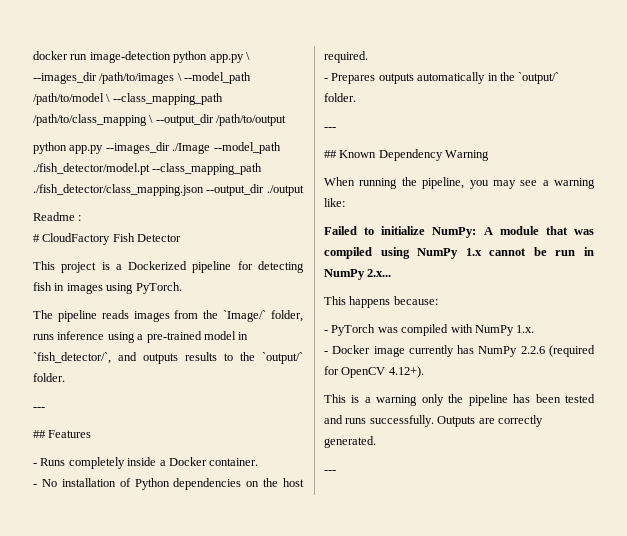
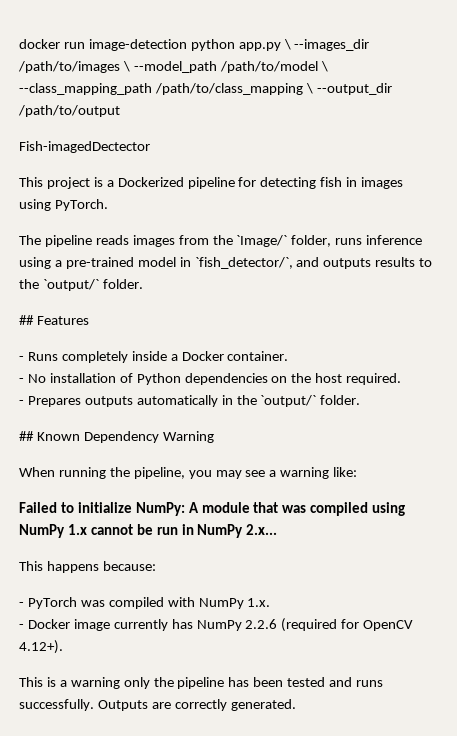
- python app.py --images_dir ./Image --model_path ./fish_detector/model.pt --class_mapping_path ./fish_detector/class_mapping.json --output_dir ./output
- Readme :
- # CloudFactory Fish Detector
+ Fish-imagedDectector
  The pipeline reads images from the `Image/` folder, runs inference using a pre-trained model in `fish_detector/`, and outputs results to the `output/` folder.
- ---
  - Prepares outputs automatically in the `output/` folder.
- ---
  Outputs are correctly generated.
- ---

